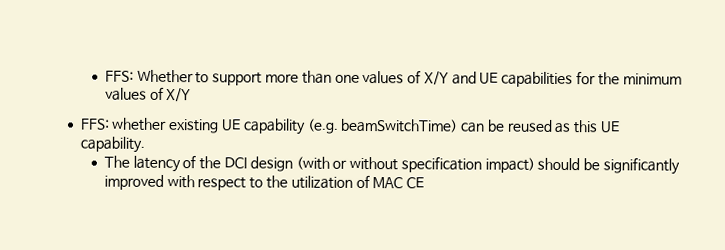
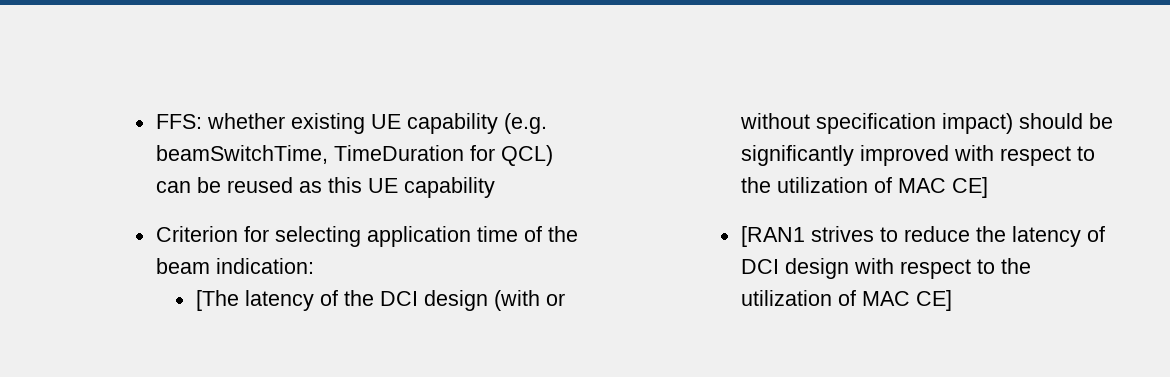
- FFS: Whether to support more than one values of X/Y and UE capabilities for the minimum values of X/Y
- FFS: whether existing UE capability (e.g. beamSwitchTime) can be reused as this UE capability.
- The latency of the DCI design (with or without specification impact) should be significantly improved with respect to the utilization of MAC CE
+ FFS: whether existing UE capability (e.g. beamSwitchTime, TimeDuration for QCL) can be reused as this UE capability
+ Criterion for selecting application time of the beam indication:
+ [The latency of the DCI design (with or without specification impact) should be significantly improved with respect to the utilization of MAC CE]
+ [RAN1 strives to reduce the latency of DCI design with respect to the utilization of MAC CE]

